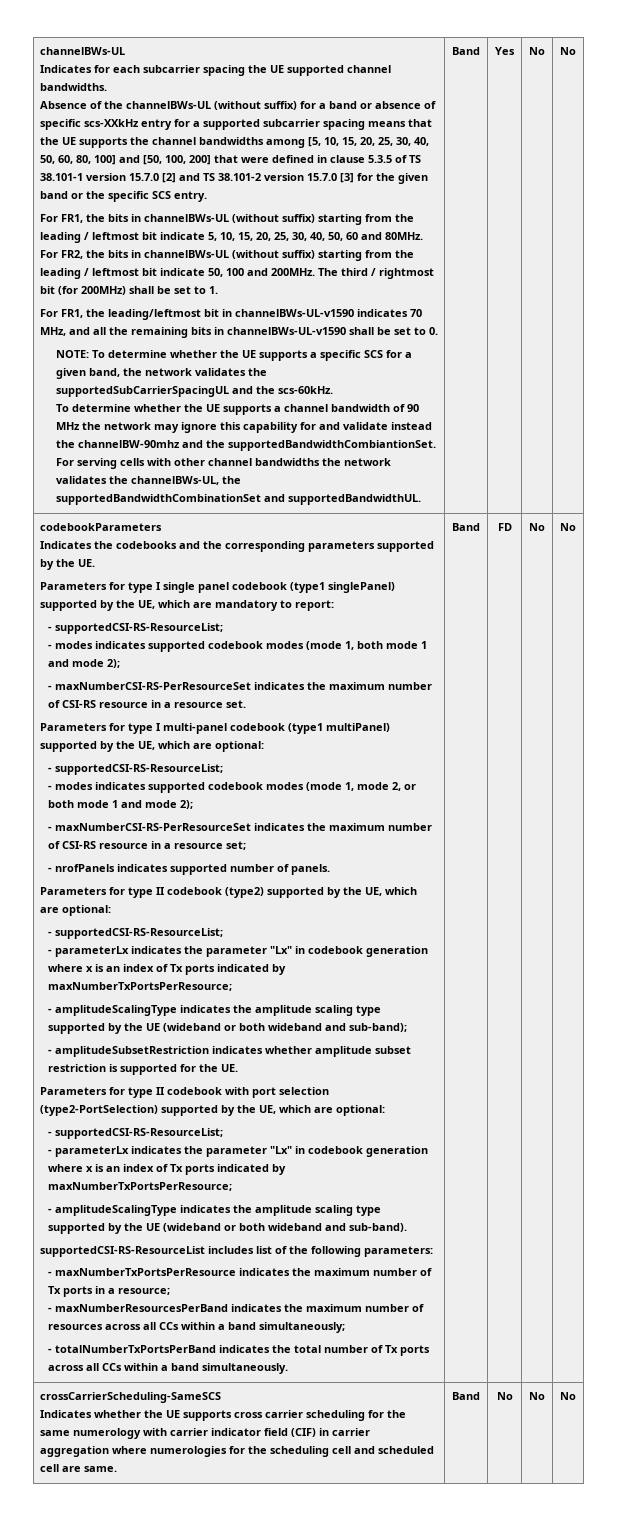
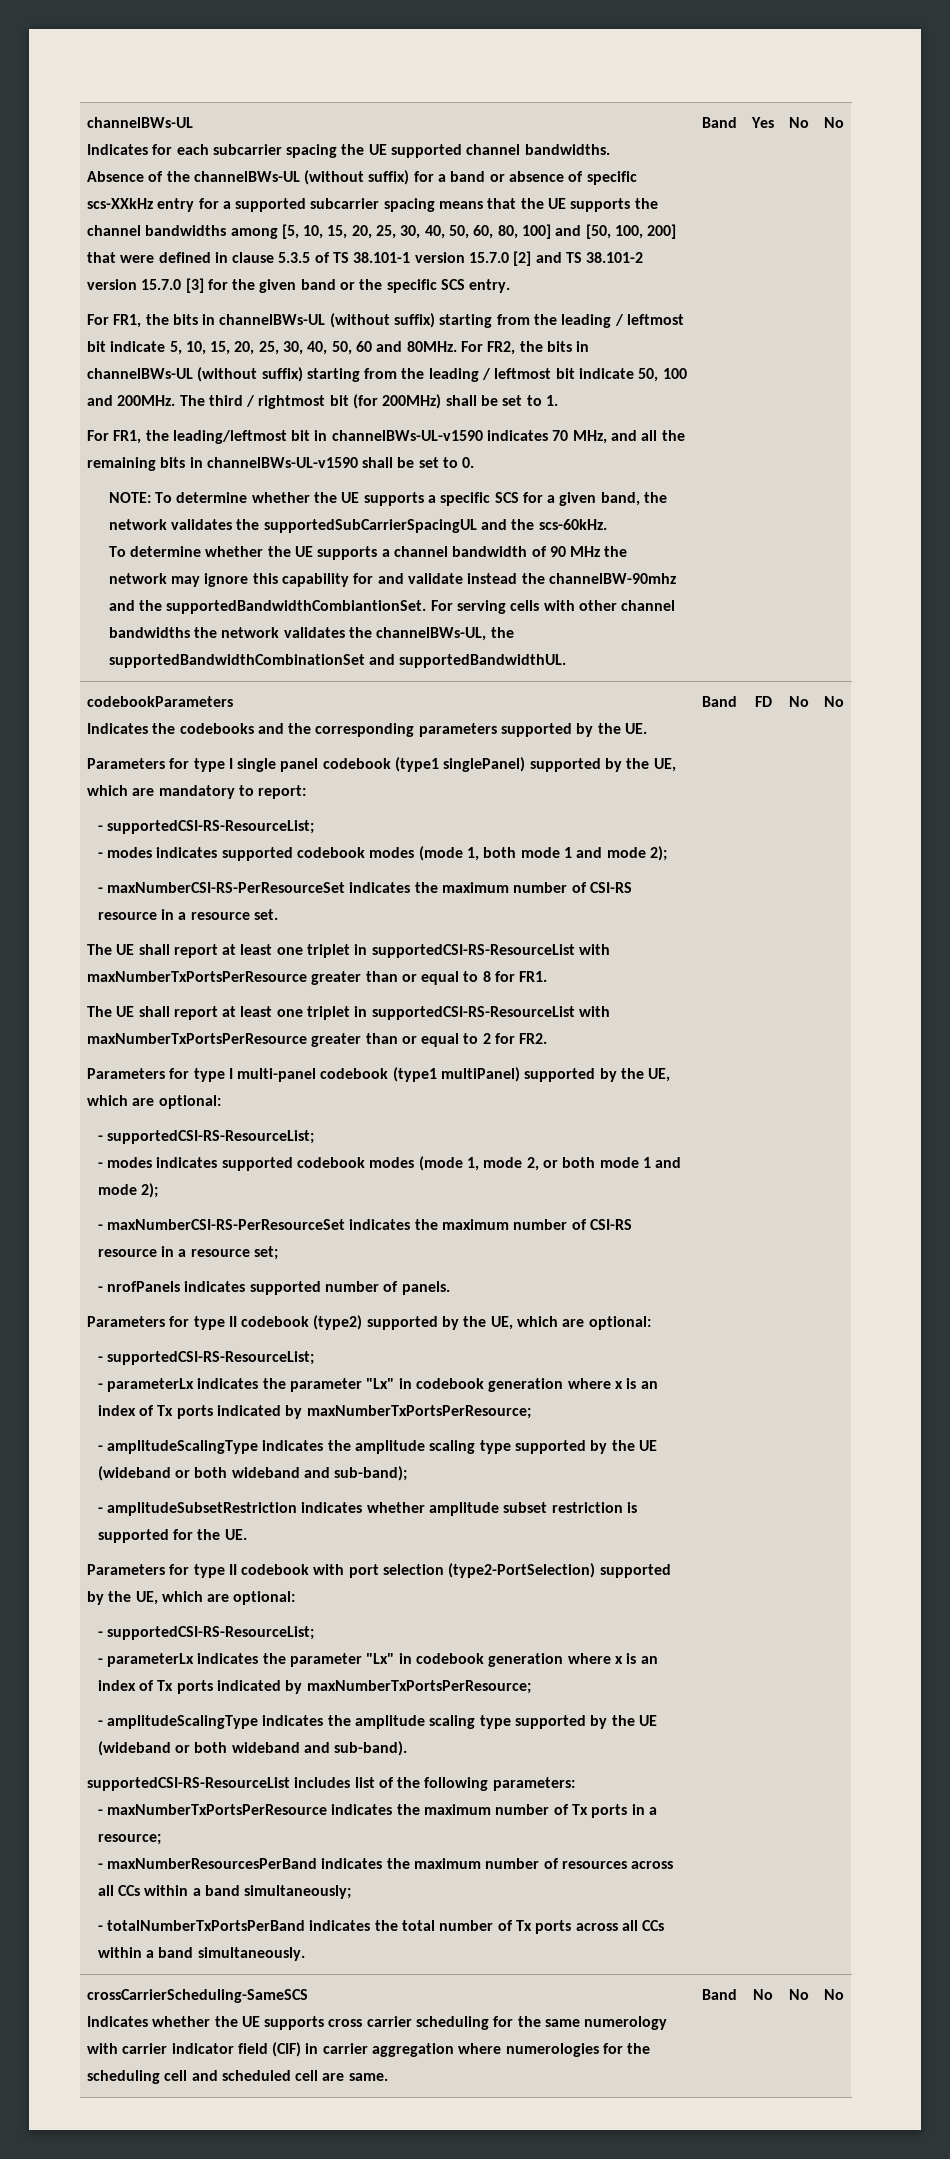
+ The UE shall report at least one triplet in supportedCSI-RS-ResourceList with maxNumberTxPortsPerResource greater than or equal to 8 for FR1.
+ The UE shall report at least one triplet in supportedCSI-RS-ResourceList with maxNumberTxPortsPerResource greater than or equal to 2 for FR2.

